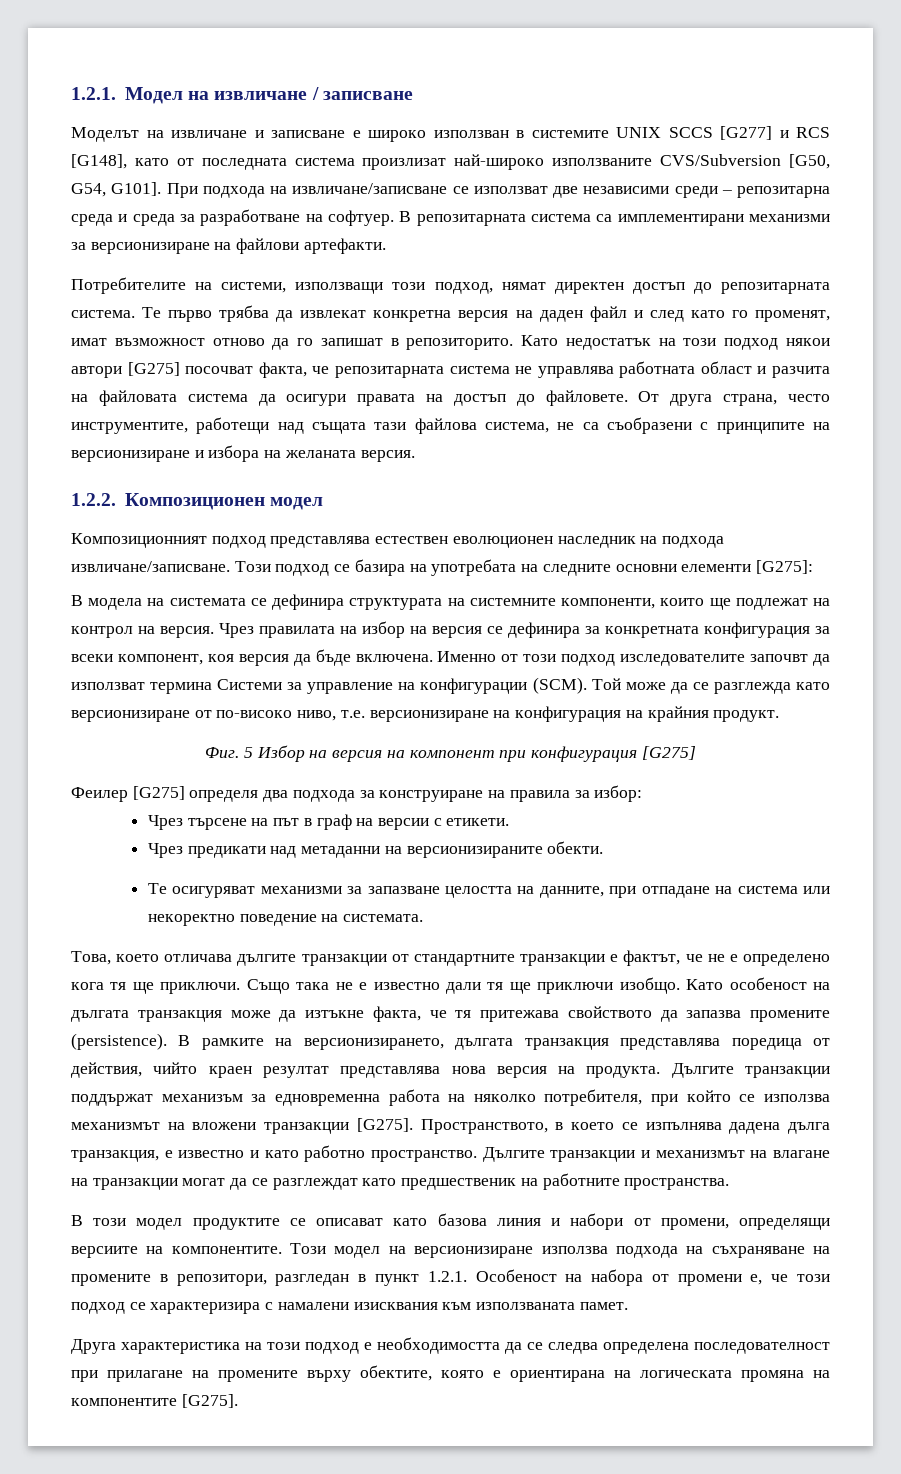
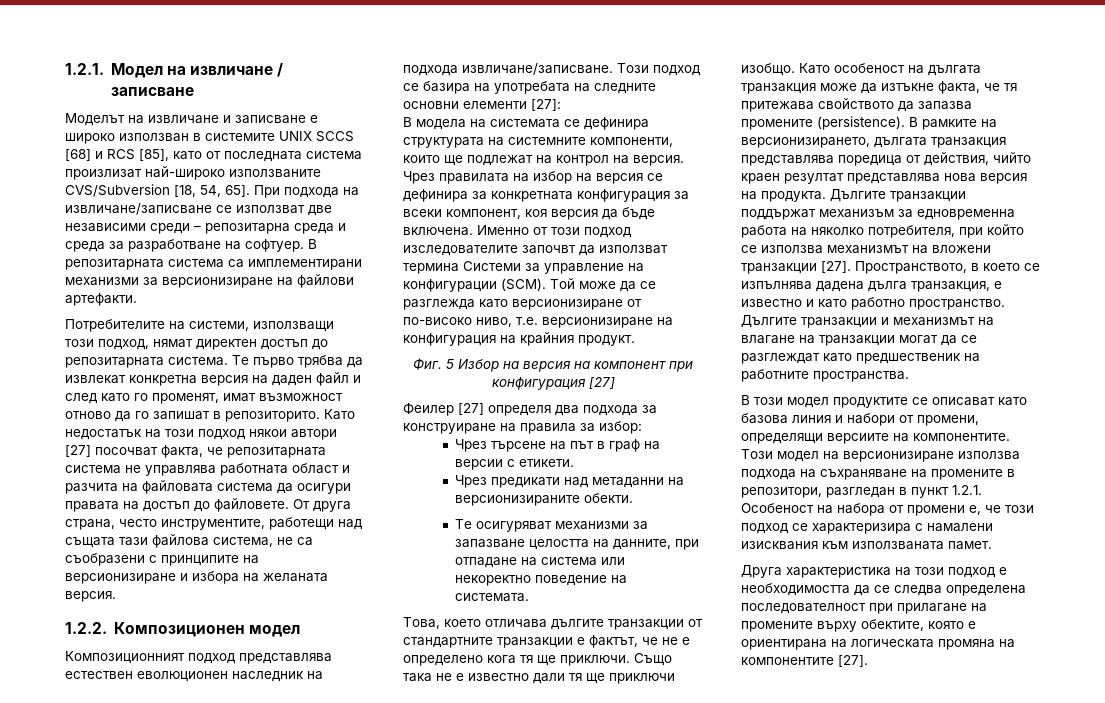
- Моделът на извличане и записване е широко използван в системите UNIX SCCS [G277] и RCS [G148], като от последната система произлизат най-широко използваните CVS/Subversion [G50, G54, G101].
+ Моделът на извличане и записване е широко използван в системите UNIX SCCS [68] и RCS [85], като от последната система произлизат най-широко използваните CVS/Subversion [18, 54, 65].
- Като недостатък на този подход някои автори [G275] посочват факта, че репозитарната система не управлява работната област и разчита на файловата система да осигури правата на достъп до файловете.
+ Като недостатък на този подход някои автори [27] посочват факта, че репозитарната система не управлява работната област и разчита на файловата система да осигури правата на достъп до файловете.
- Този подход се базира на употребата на следните основни елементи [G275]:
+ Този подход се базира на употребата на следните основни елементи [27]:
- Фиг. 5 Избор на версия на компонент при конфигурация [G275]
+ Фиг. 5 Избор на версия на компонент при конфигурация [27]
- Феилер [G275] определя два подхода за конструиране на правила за избор:
+ Феилер [27] определя два подхода за конструиране на правила за избор:
- Дългите транзакции поддържат механизъм за едновременна работа на няколко потребителя, при който се използва механизмът на вложени транзакции [G275].
+ Дългите транзакции поддържат механизъм за едновременна работа на няколко потребителя, при който се използва механизмът на вложени транзакции [27].
- Друга характеристика на този подход е необходимостта да се следва определена последователност при прилагане на промените върху обектите, която е ориентирана на логическата промяна на компонентите [G275].
+ Друга характеристика на този подход е необходимостта да се следва определена последователност при прилагане на промените върху обектите, която е ориентирана на логическата промяна на компонентите [27].

